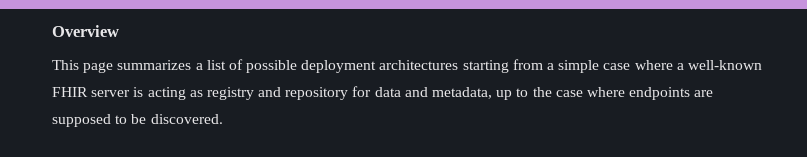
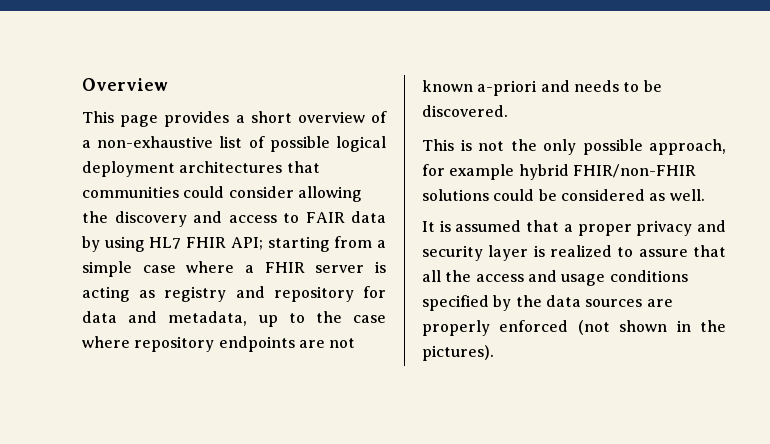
- This page summarizes a list of possible deployment architectures starting from a simple case where a well-known FHIR server is acting as registry and repository for data and metadata, up to the case where endpoints are supposed to be discovered.
+ This page provides a short overview of a non-exhaustive list of possible logical deployment architectures that communities could consider allowing the discovery and access to FAIR data by using HL7 FHIR API; starting from a simple case where a FHIR server is acting as registry and repository for data and metadata, up to the case where repository endpoints are not known a-priori and needs to be discovered.
+ This is not the only possible approach, for example hybrid FHIR/non-FHIR solutions could be considered as well.
+ It is assumed that a proper privacy and security layer is realized to assure that all the access and usage conditions specified by the data sources are properly enforced (not shown in the pictures).

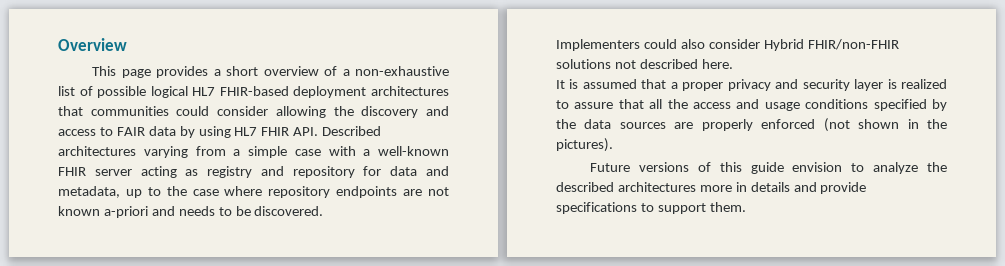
- This page provides a short overview of a non-exhaustive list of possible logical deployment architectures that communities could consider allowing the discovery and access to FAIR data by using HL7 FHIR API; starting from a simple case where a FHIR server is acting as registry and repository for data and metadata, up to the case where repository endpoints are not known a-priori and needs to be discovered.
+ This page provides a short overview of a non-exhaustive list of possible logical HL7 FHIR-based deployment architectures that communities could consider allowing the discovery and access to FAIR data by using HL7 FHIR API. Described architectures varying from a simple case with a well-known FHIR server acting as registry and repository for data and metadata, up to the case where repository endpoints are not known a-priori and needs to be discovered.
- This is not the only possible approach, for example hybrid FHIR/non-FHIR solutions could be considered as well.
+ Implementers could also consider Hybrid FHIR/non-FHIR solutions not described here.
+ Future versions of this guide envision to analyze the described architectures more in details and provide specifications to support them.

